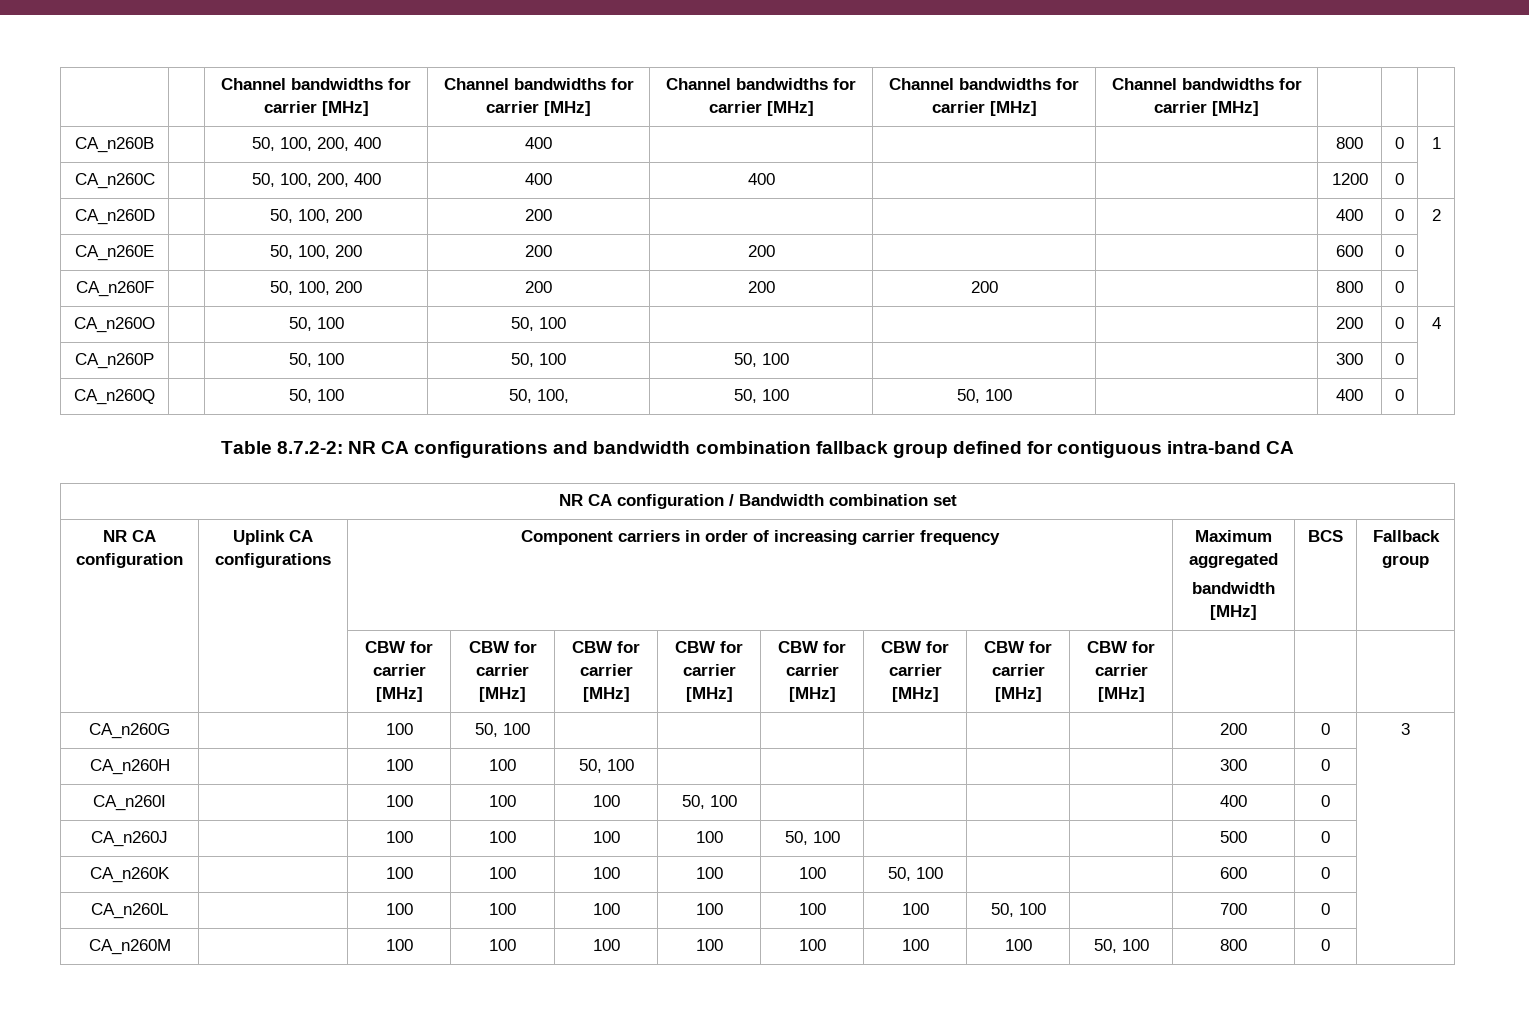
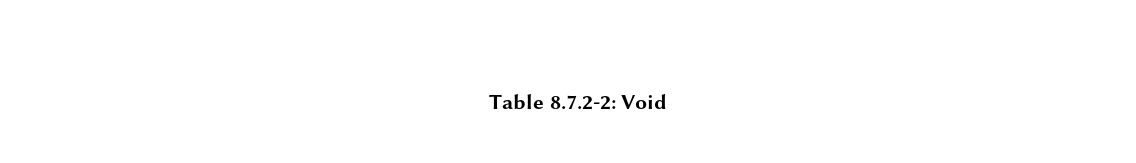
- | | Channel bandwidths for carrier [MHz] | Channel bandwidths for carrier [MHz] | Channel bandwidths for carrier [MHz] | Channel bandwidths for carrier [MHz] | Channel bandwidths for carrier [MHz] | | |
- CA_n260B | | 50, 100, 200, 400 | 400 | | | | 800 | 0 | 1
- CA_n260C | | 50, 100, 200, 400 | 400 | 400 | | | 1200 | 0 |
- CA_n260D | | 50, 100, 200 | 200 | | | | 400 | 0 | 2
- CA_n260E | | 50, 100, 200 | 200 | 200 | | | 600 | 0 |
- CA_n260F | | 50, 100, 200 | 200 | 200 | 200 | | 800 | 0 |
- CA_n260O | | 50, 100 | 50, 100 | | | | 200 | 0 | 4
- CA_n260P | | 50, 100 | 50, 100 | 50, 100 | | | 300 | 0 |
- CA_n260Q | | 50, 100 | 50, 100, | 50, 100 | 50, 100 | | 400 | 0 |
- Table 8.7.2-2: NR CA configurations and bandwidth combination fallback group defined for contiguous intra-band CA
- NR CA configuration / Bandwidth combination set
- NR CA configuration | Uplink CA configurations | Component carriers in order of increasing carrier frequency | Maximum aggregated
- bandwidth [MHz] | BCS | Fallback group
- | | CBW for carrier [MHz] | CBW for carrier [MHz] | CBW for carrier [MHz] | CBW for carrier [MHz] | CBW for carrier [MHz] | CBW for carrier [MHz] | CBW for carrier [MHz] | CBW for carrier [MHz] | | |
- CA_n260G | | 100 | 50, 100 | | | | | | | 200 | 0 | 3
- CA_n260H | | 100 | 100 | 50, 100 | | | | | | 300 | 0 |
- CA_n260I | | 100 | 100 | 100 | 50, 100 | | | | | 400 | 0 |
- CA_n260J | | 100 | 100 | 100 | 100 | 50, 100 | | | | 500 | 0 |
- CA_n260K | | 100 | 100 | 100 | 100 | 100 | 50, 100 | | | 600 | 0 |
- CA_n260L | | 100 | 100 | 100 | 100 | 100 | 100 | 50, 100 | | 700 | 0 |
- CA_n260M | | 100 | 100 | 100 | 100 | 100 | 100 | 100 | 50, 100 | 800 | 0 |
+ Table 8.7.2-2: Void

